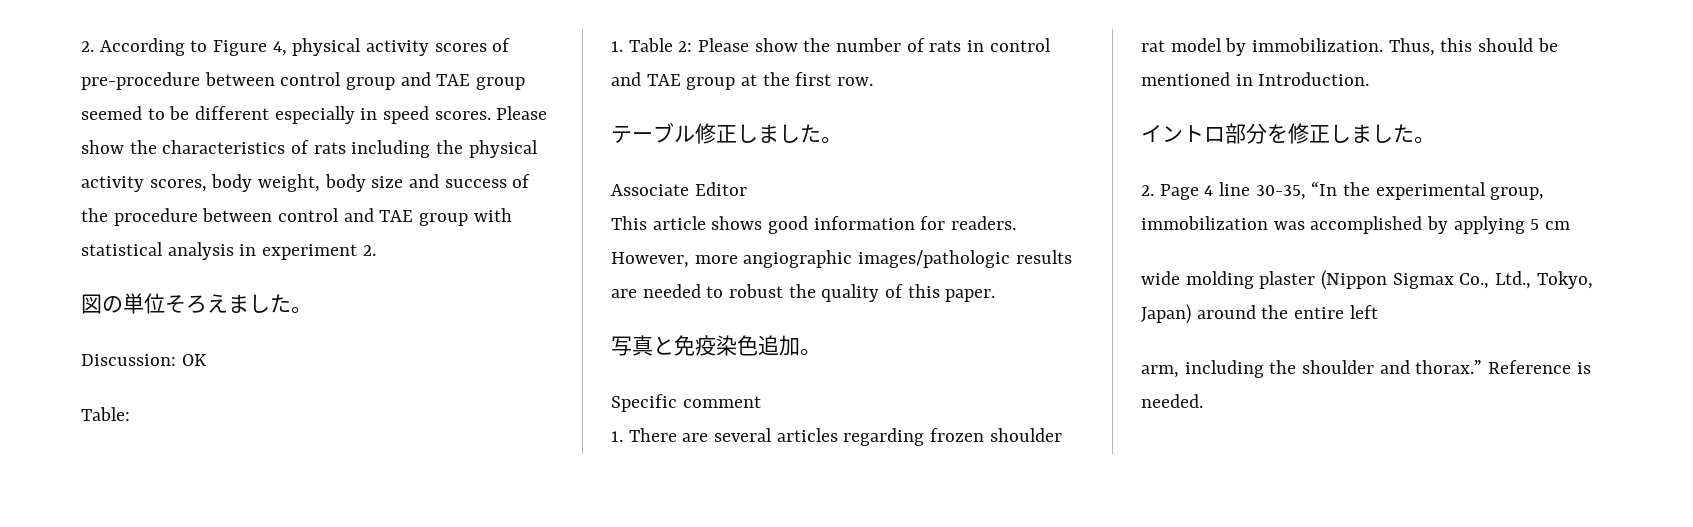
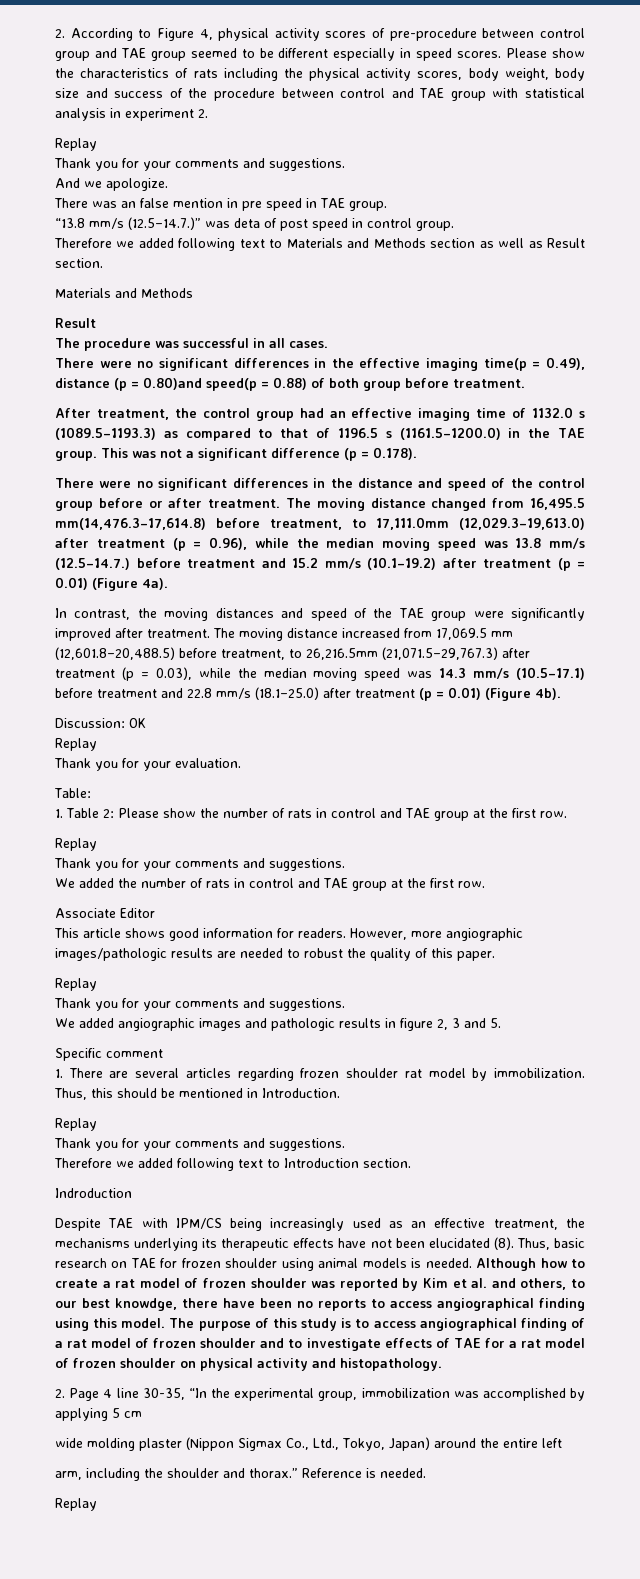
  Please show the characteristics of rats including the physical activity scores, body weight, body size and success of the procedure between control and TAE group with statistical analysis in experiment 2.
- 図の単位そろえました。
+ Replay
+ Thank you for your comments and suggestions.
+ And we apologize.
+ There was an false mention in pre speed in TAE group.
+ “13.8 mm/s (12.5–14.7.)” was deta of post speed in control group.
+ Therefore we added following text to Materials and Methods section as well as Result section.
+ Materials and Methods
+ Result
+ The procedure was successful in all cases.
+ There were no significant differences in the effective imaging time(p = 0.49), distance (p = 0.80)and speed(p = 0.88) of both group before treatment.
+ After treatment, the control group had an effective imaging time of 1132.0 s (1089.5–1193.3) as compared to that of 1196.5 s (1161.5–1200.0) in the TAE group. This was not a significant difference (p = 0.178).
+ There were no significant differences in the distance and speed of the control group before or after treatment. The moving distance changed from 16,495.5 mm(14,476.3–17,614.8) before treatment, to 17,111.0mm (12,029.3–19,613.0) after treatment (p = 0.96), while the median moving speed was 13.8 mm/s (12.5–14.7.) before treatment and 15.2 mm/s (10.1–19.2) after treatment (p = 0.01) (Figure 4a).
+ In contrast, the moving distances and speed of the TAE group were significantly improved after treatment. The moving distance increased from 17,069.5 mm (12,601.8–20,488.5) before treatment, to 26,216.5mm (21,071.5–29,767.3) after treatment (p = 0.03), while the median moving speed was 14.3 mm/s (10.5–17.1) before treatment and 22.8 mm/s (18.1–25.0) after treatment (p = 0.01) (Figure 4b).
  Discussion: OK
+ Replay
+ Thank you for your evaluation.
  1. Table 2: Please show the number of rats in control and TAE group at the first row.
- テーブル修正しました。
+ Replay
+ Thank you for your comments and suggestions.
+ We added the number of rats in control and TAE group at the first row.
  However, more angiographic images/pathologic results are needed to robust the quality of this paper.
- 写真と免疫染色追加。
+ Replay
+ Thank you for your comments and suggestions.
+ We added angiographic images and pathologic results in figure 2, 3 and 5.
  Thus, this should be mentioned in Introduction.
- イントロ部分を修正しました。
+ Replay
+ Thank you for your comments and suggestions.
+ Therefore we added following text to Introduction section.
+ Indroduction
+ Despite TAE with IPM/CS being increasingly used as an effective treatment, the mechanisms underlying its therapeutic effects have not been elucidated (8). Thus, basic research on TAE for frozen shoulder using animal models is needed. Although how to create a rat model of frozen shoulder was reported by Kim et al. and others, to our best knowdge, there have been no reports to access angiographical finding using this model. The purpose of this study is to access angiographical finding of a rat model of frozen shoulder and to investigate effects of TAE for a rat model of frozen shoulder on physical activity and histopathology.
  Reference is needed.
+ Replay

